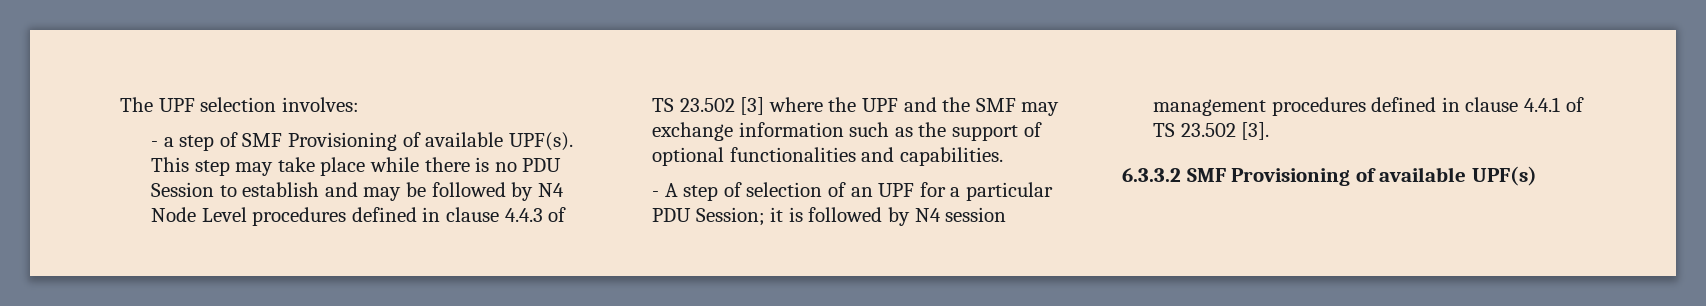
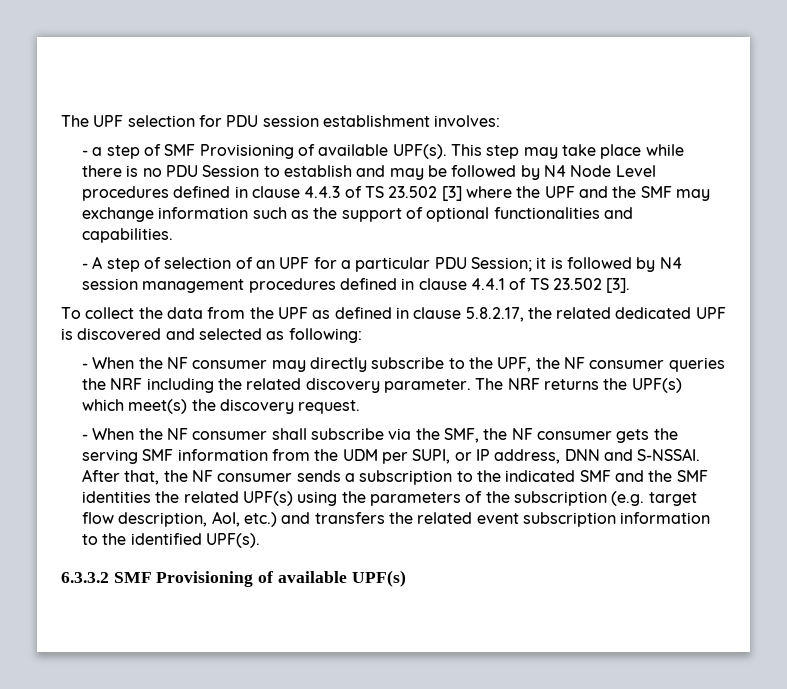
- The UPF selection involves:
+ The UPF selection for PDU session establishment involves:
+ To collect the data from the UPF as defined in clause 5.8.2.17, the related dedicated UPF is discovered and selected as following:
+ - When the NF consumer may directly subscribe to the UPF, the NF consumer queries the NRF including the related discovery parameter. The NRF returns the UPF(s) which meet(s) the discovery request.
+ - When the NF consumer shall subscribe via the SMF, the NF consumer gets the serving SMF information from the UDM per SUPI, or IP address, DNN and S-NSSAI. After that, the NF consumer sends a subscription to the indicated SMF and the SMF identities the related UPF(s) using the parameters of the subscription (e.g. target flow description, AoI, etc.) and transfers the related event subscription information to the identified UPF(s).

